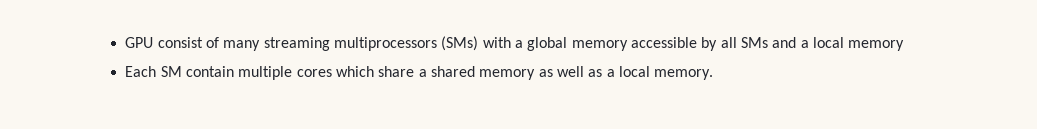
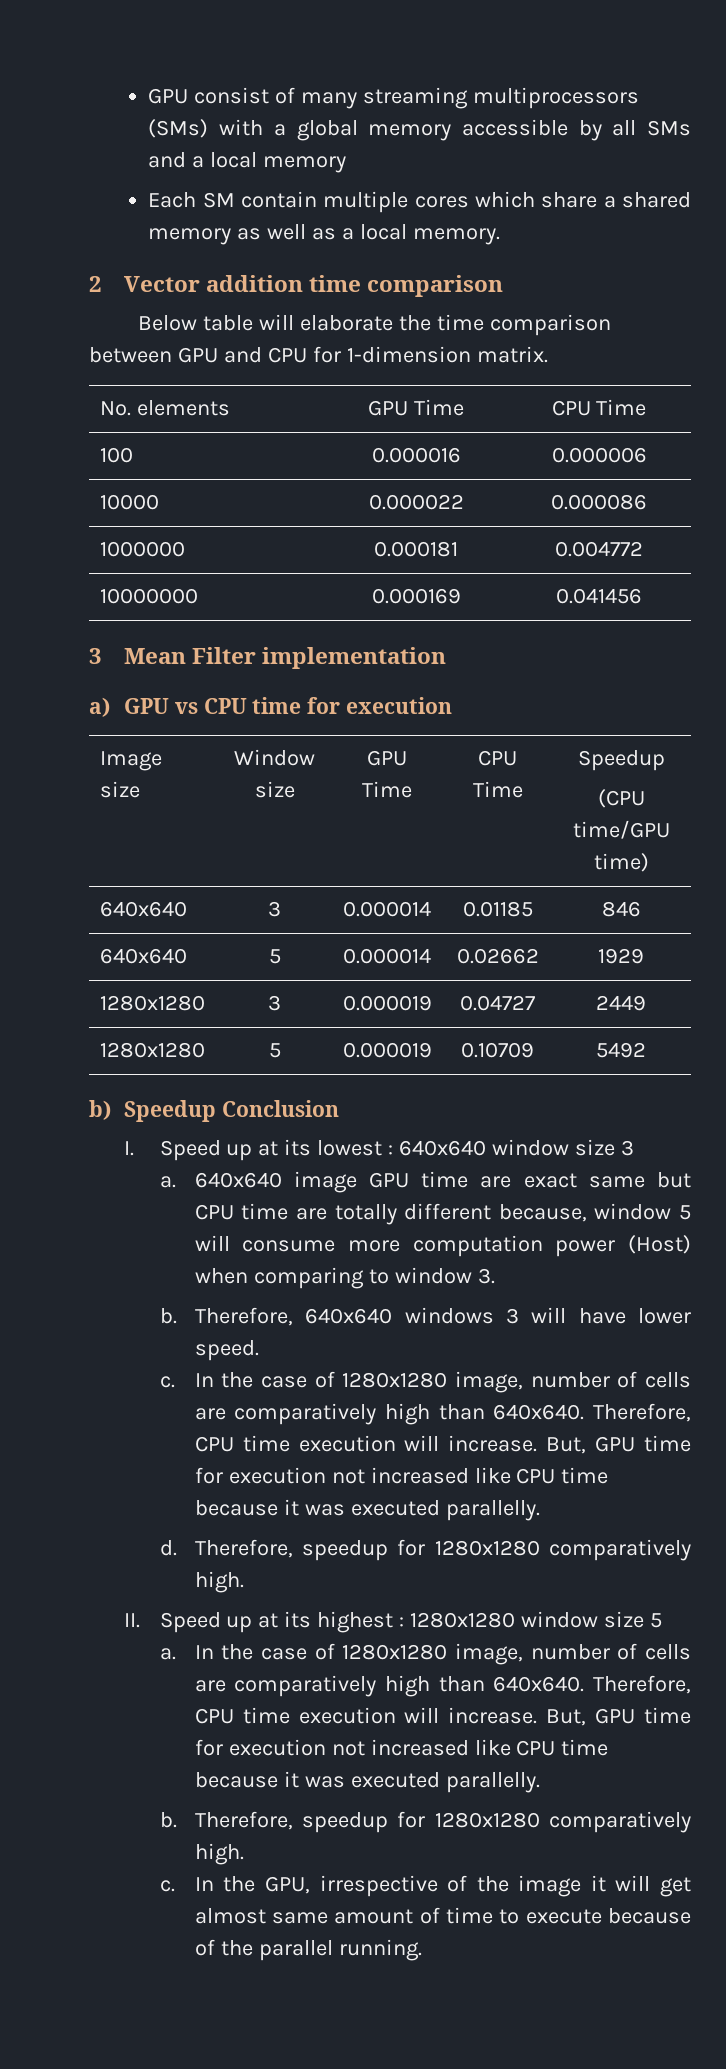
+ 2 Vector addition time comparison
+ Below table will elaborate the time comparison between GPU and CPU for 1-dimension matrix.
+ No. elements | GPU Time | CPU Time
+ 100 | 0.000016 | 0.000006
+ 10000 | 0.000022 | 0.000086
+ 1000000 | 0.000181 | 0.004772
+ 10000000 | 0.000169 | 0.041456
+ 3 Mean Filter implementation
+ a) GPU vs CPU time for execution
+ Image size | Window size | GPU Time | CPU Time | Speedup
+ (CPU time/GPU time)
+ 640x640 | 3 | 0.000014 | 0.01185 | 846
+ 640x640 | 5 | 0.000014 | 0.02662 | 1929
+ 1280x1280 | 3 | 0.000019 | 0.04727 | 2449
+ 1280x1280 | 5 | 0.000019 | 0.10709 | 5492
+ b) Speedup Conclusion
+ I. Speed up at its lowest : 640x640 window size 3
+ a. 640x640 image GPU time are exact same but CPU time are totally different because, window 5 will consume more computation power (Host) when comparing to window 3.
+ b. Therefore, 640x640 windows 3 will have lower speed.
+ c. In the case of 1280x1280 image, number of cells are comparatively high than 640x640. Therefore, CPU time execution will increase. But, GPU time for execution not increased like CPU time because it was executed parallelly.
+ d. Therefore, speedup for 1280x1280 comparatively high.
+ II. Speed up at its highest : 1280x1280 window size 5
+ a. In the case of 1280x1280 image, number of cells are comparatively high than 640x640. Therefore, CPU time execution will increase. But, GPU time for execution not increased like CPU time because it was executed parallelly.
+ b. Therefore, speedup for 1280x1280 comparatively high.
+ c. In the GPU, irrespective of the image it will get almost same amount of time to execute because of the parallel running.

